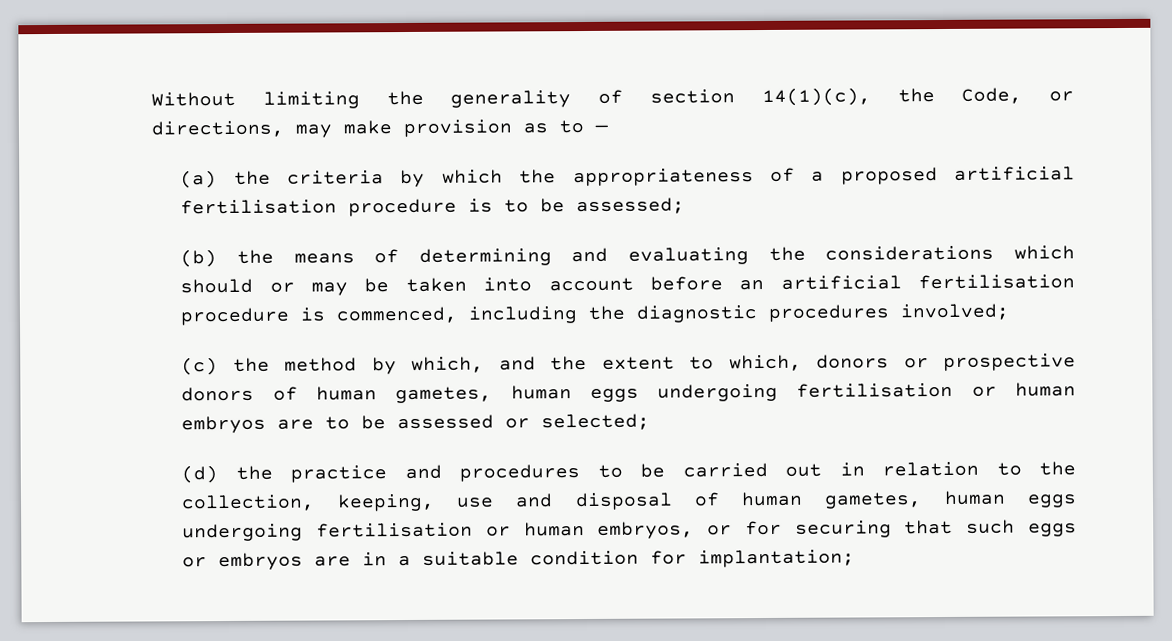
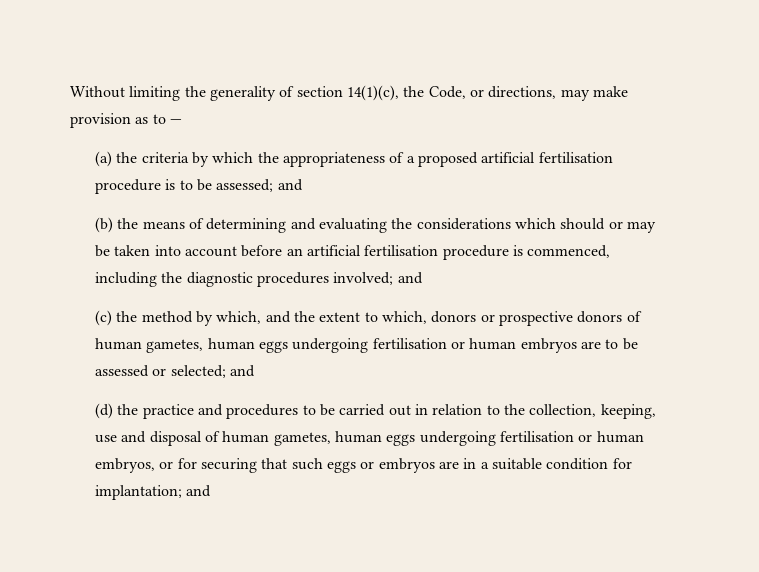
- (a) the criteria by which the appropriateness of a proposed artificial fertilisation procedure is to be assessed;
+ (a) the criteria by which the appropriateness of a proposed artificial fertilisation procedure is to be assessed; and
- (b) the means of determining and evaluating the considerations which should or may be taken into account before an artificial fertilisation procedure is commenced, including the diagnostic procedures involved;
+ (b) the means of determining and evaluating the considerations which should or may be taken into account before an artificial fertilisation procedure is commenced, including the diagnostic procedures involved; and
- (c) the method by which, and the extent to which, donors or prospective donors of human gametes, human eggs undergoing fertilisation or human embryos are to be assessed or selected;
+ (c) the method by which, and the extent to which, donors or prospective donors of human gametes, human eggs undergoing fertilisation or human embryos are to be assessed or selected; and
- (d) the practice and procedures to be carried out in relation to the collection, keeping, use and disposal of human gametes, human eggs undergoing fertilisation or human embryos, or for securing that such eggs or embryos are in a suitable condition for implantation;
+ (d) the practice and procedures to be carried out in relation to the collection, keeping, use and disposal of human gametes, human eggs undergoing fertilisation or human embryos, or for securing that such eggs or embryos are in a suitable condition for implantation; and

